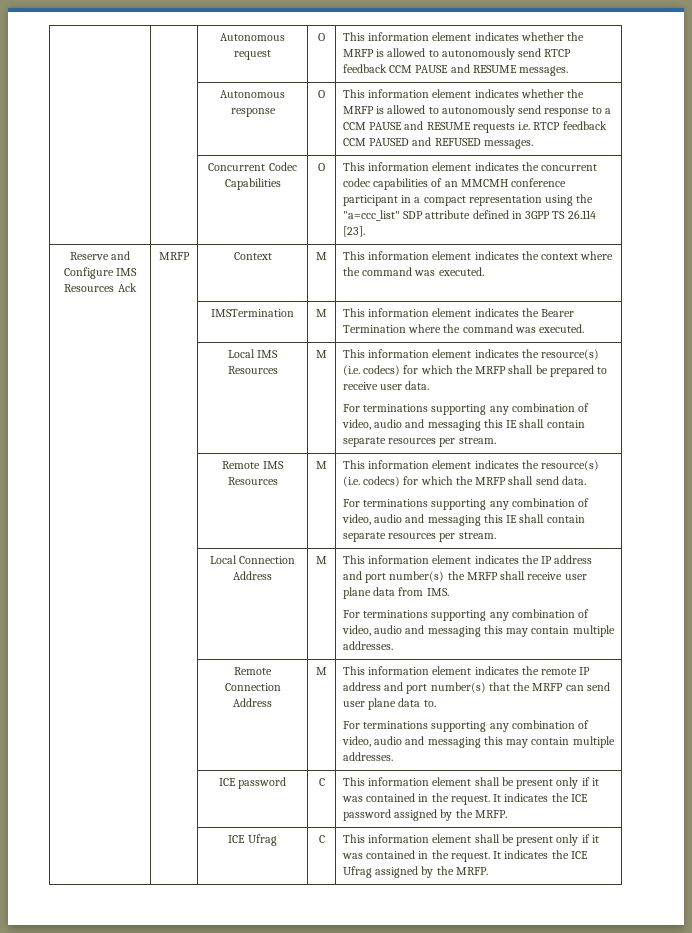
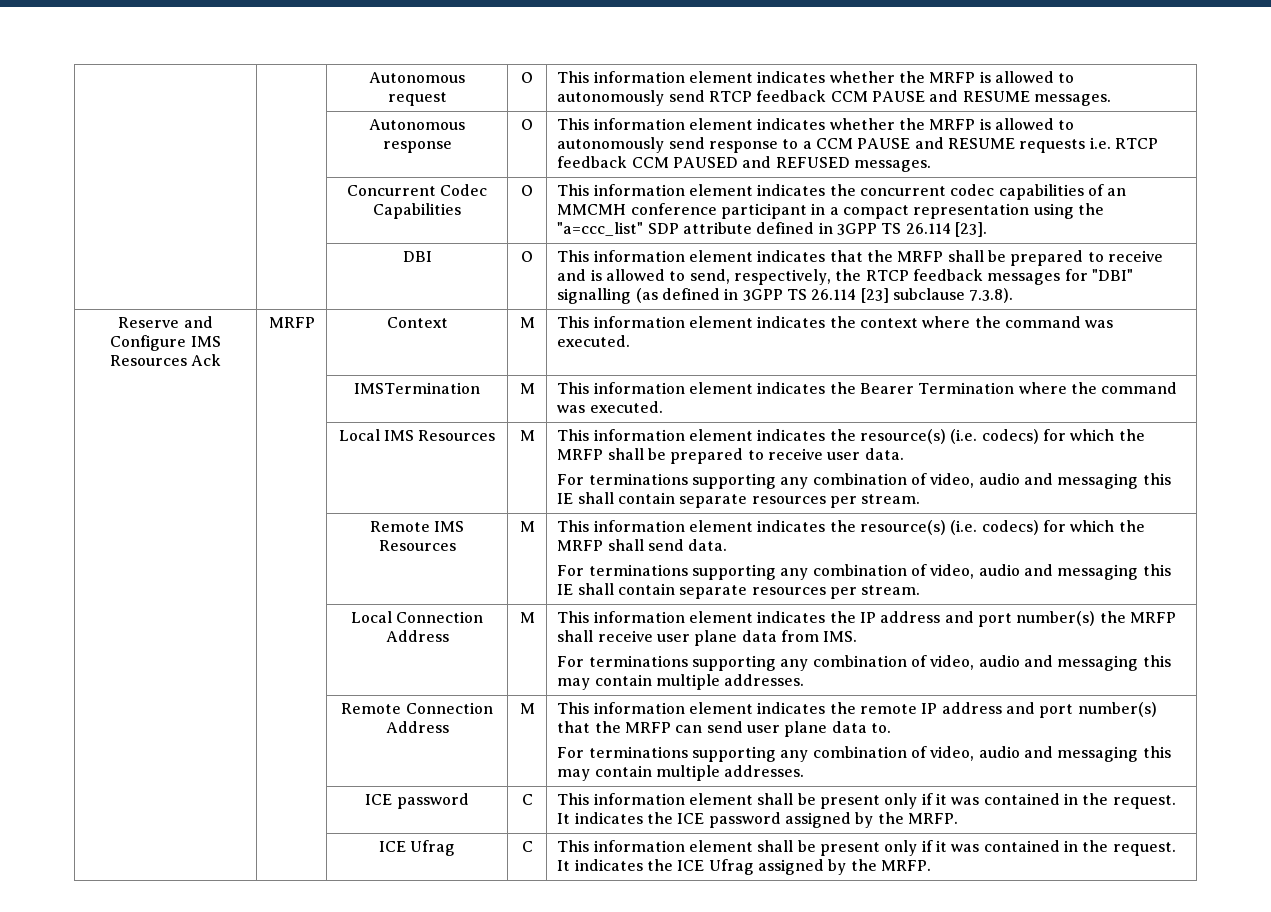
+ | | DBI | O | This information element indicates that the MRFP shall be prepared to receive and is allowed to send, respectively, the RTCP feedback messages for "DBI" signalling (as defined in 3GPP TS 26.114 [23] subclause 7.3.8).

